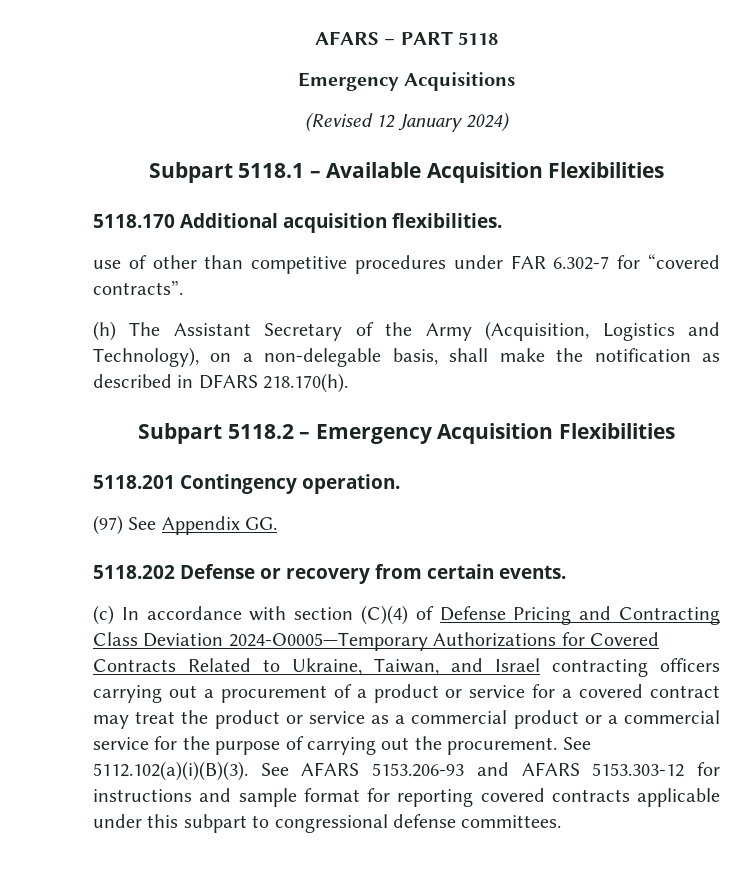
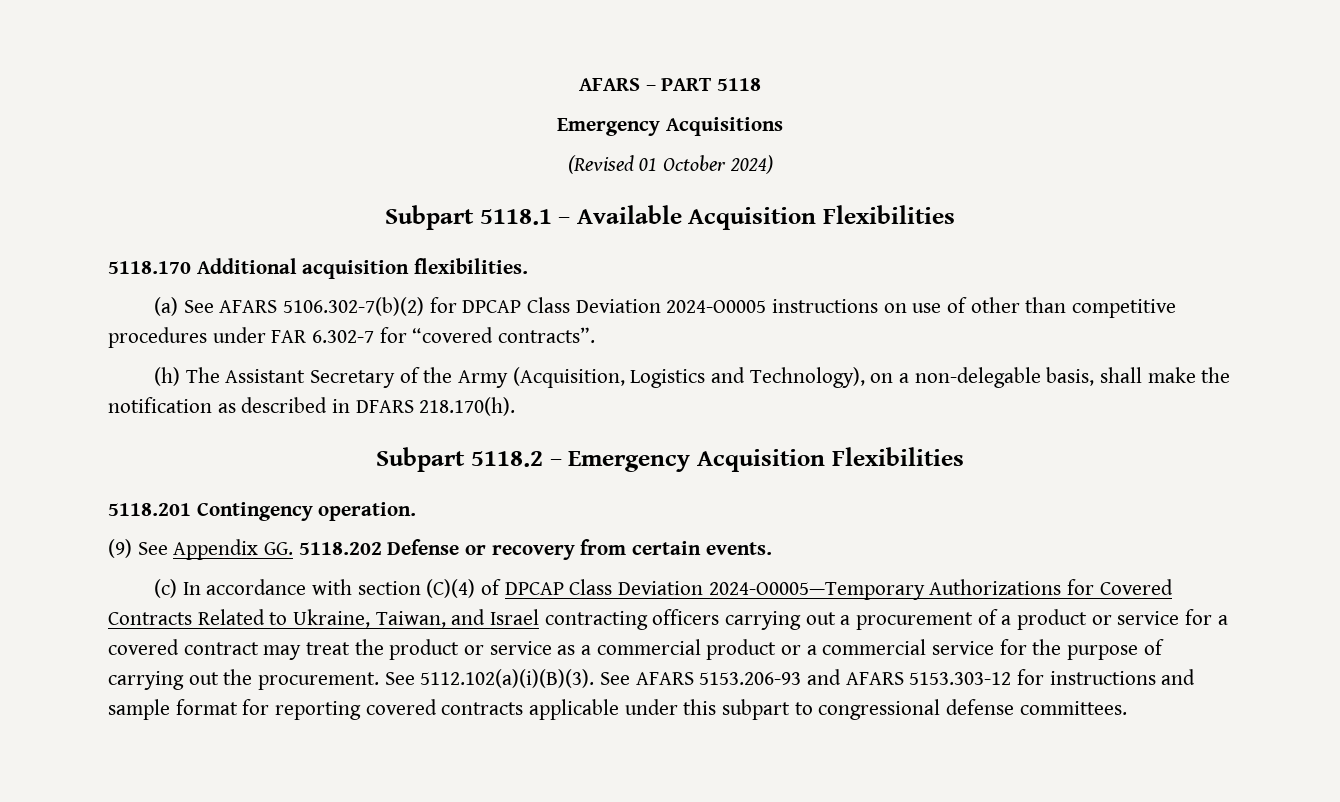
- (Revised 12 January 2024)
+ (Revised 01 October 2024)
- use of other than competitive procedures under FAR 6.302-7 for “covered contracts”.
+ (a) See AFARS 5106.302-7(b)(2) for DPCAP Class Deviation 2024-O0005 instructions on use of other than competitive procedures under FAR 6.302-7 for “covered contracts”.
- (97) See Appendix GG.
- 5118.202 Defense or recovery from certain events.
+ (9) See Appendix GG. 5118.202 Defense or recovery from certain events.
- (c) In accordance with section (C)(4) of Defense Pricing and Contracting Class Deviation 2024-O0005—Temporary Authorizations for Covered Contracts Related to Ukraine, Taiwan, and Israel contracting officers carrying out a procurement of a product or service for a covered contract may treat the product or service as a commercial product or a commercial service for the purpose of carrying out the procurement.
+ (c) In accordance with section (C)(4) of DPCAP Class Deviation 2024-O0005—Temporary Authorizations for Covered Contracts Related to Ukraine, Taiwan, and Israel contracting officers carrying out a procurement of a product or service for a covered contract may treat the product or service as a commercial product or a commercial service for the purpose of carrying out the procurement.

